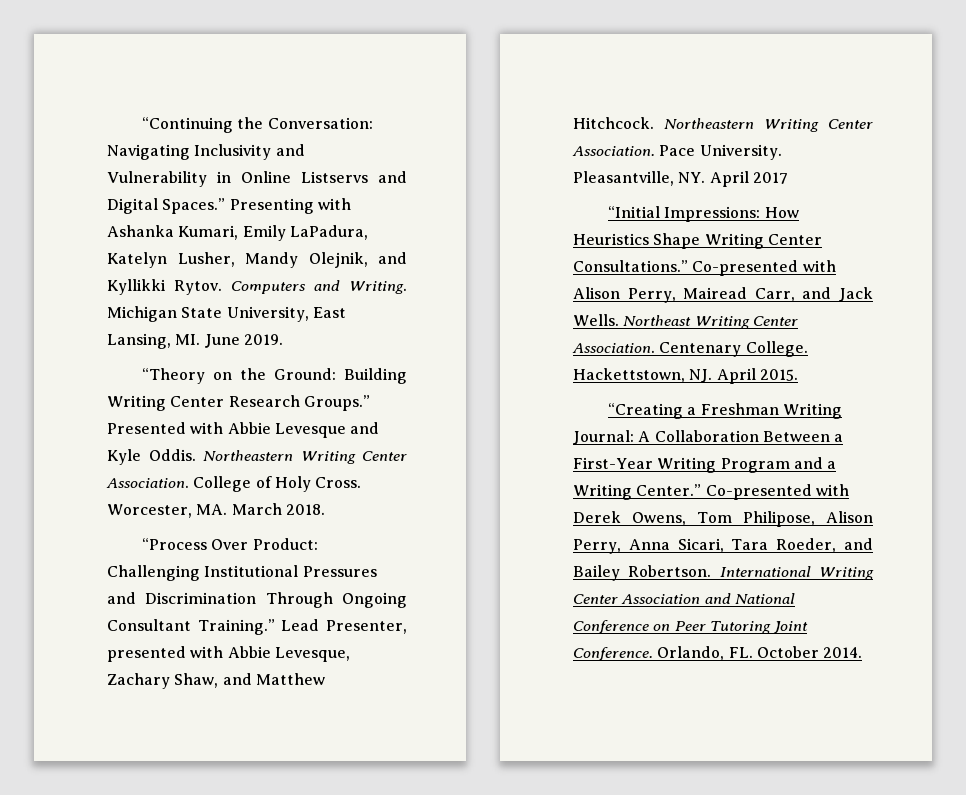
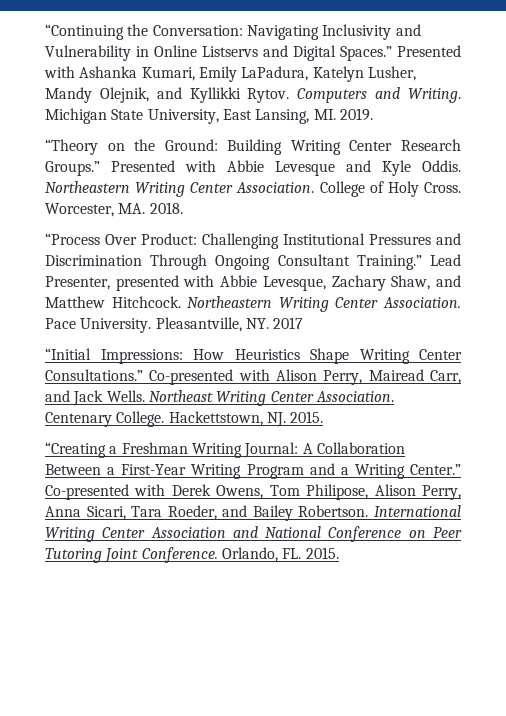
- Presenting with Ashanka Kumari, Emily LaPadura, Katelyn Lusher, Mandy Olejnik, and Kyllikki Rytov.
+ Presented with Ashanka Kumari, Emily LaPadura, Katelyn Lusher, Mandy Olejnik, and Kyllikki Rytov.
- Michigan State University, East Lansing, MI. June 2019.
+ Michigan State University, East Lansing, MI. 2019.
- Worcester, MA. March 2018.
+ Worcester, MA. 2018.
- Pleasantville, NY. April 2017
+ Pleasantville, NY. 2017
- Hackettstown, NJ. April 2015.
+ Hackettstown, NJ. 2015.
- Orlando, FL. October 2014.
+ Orlando, FL. 2015.

